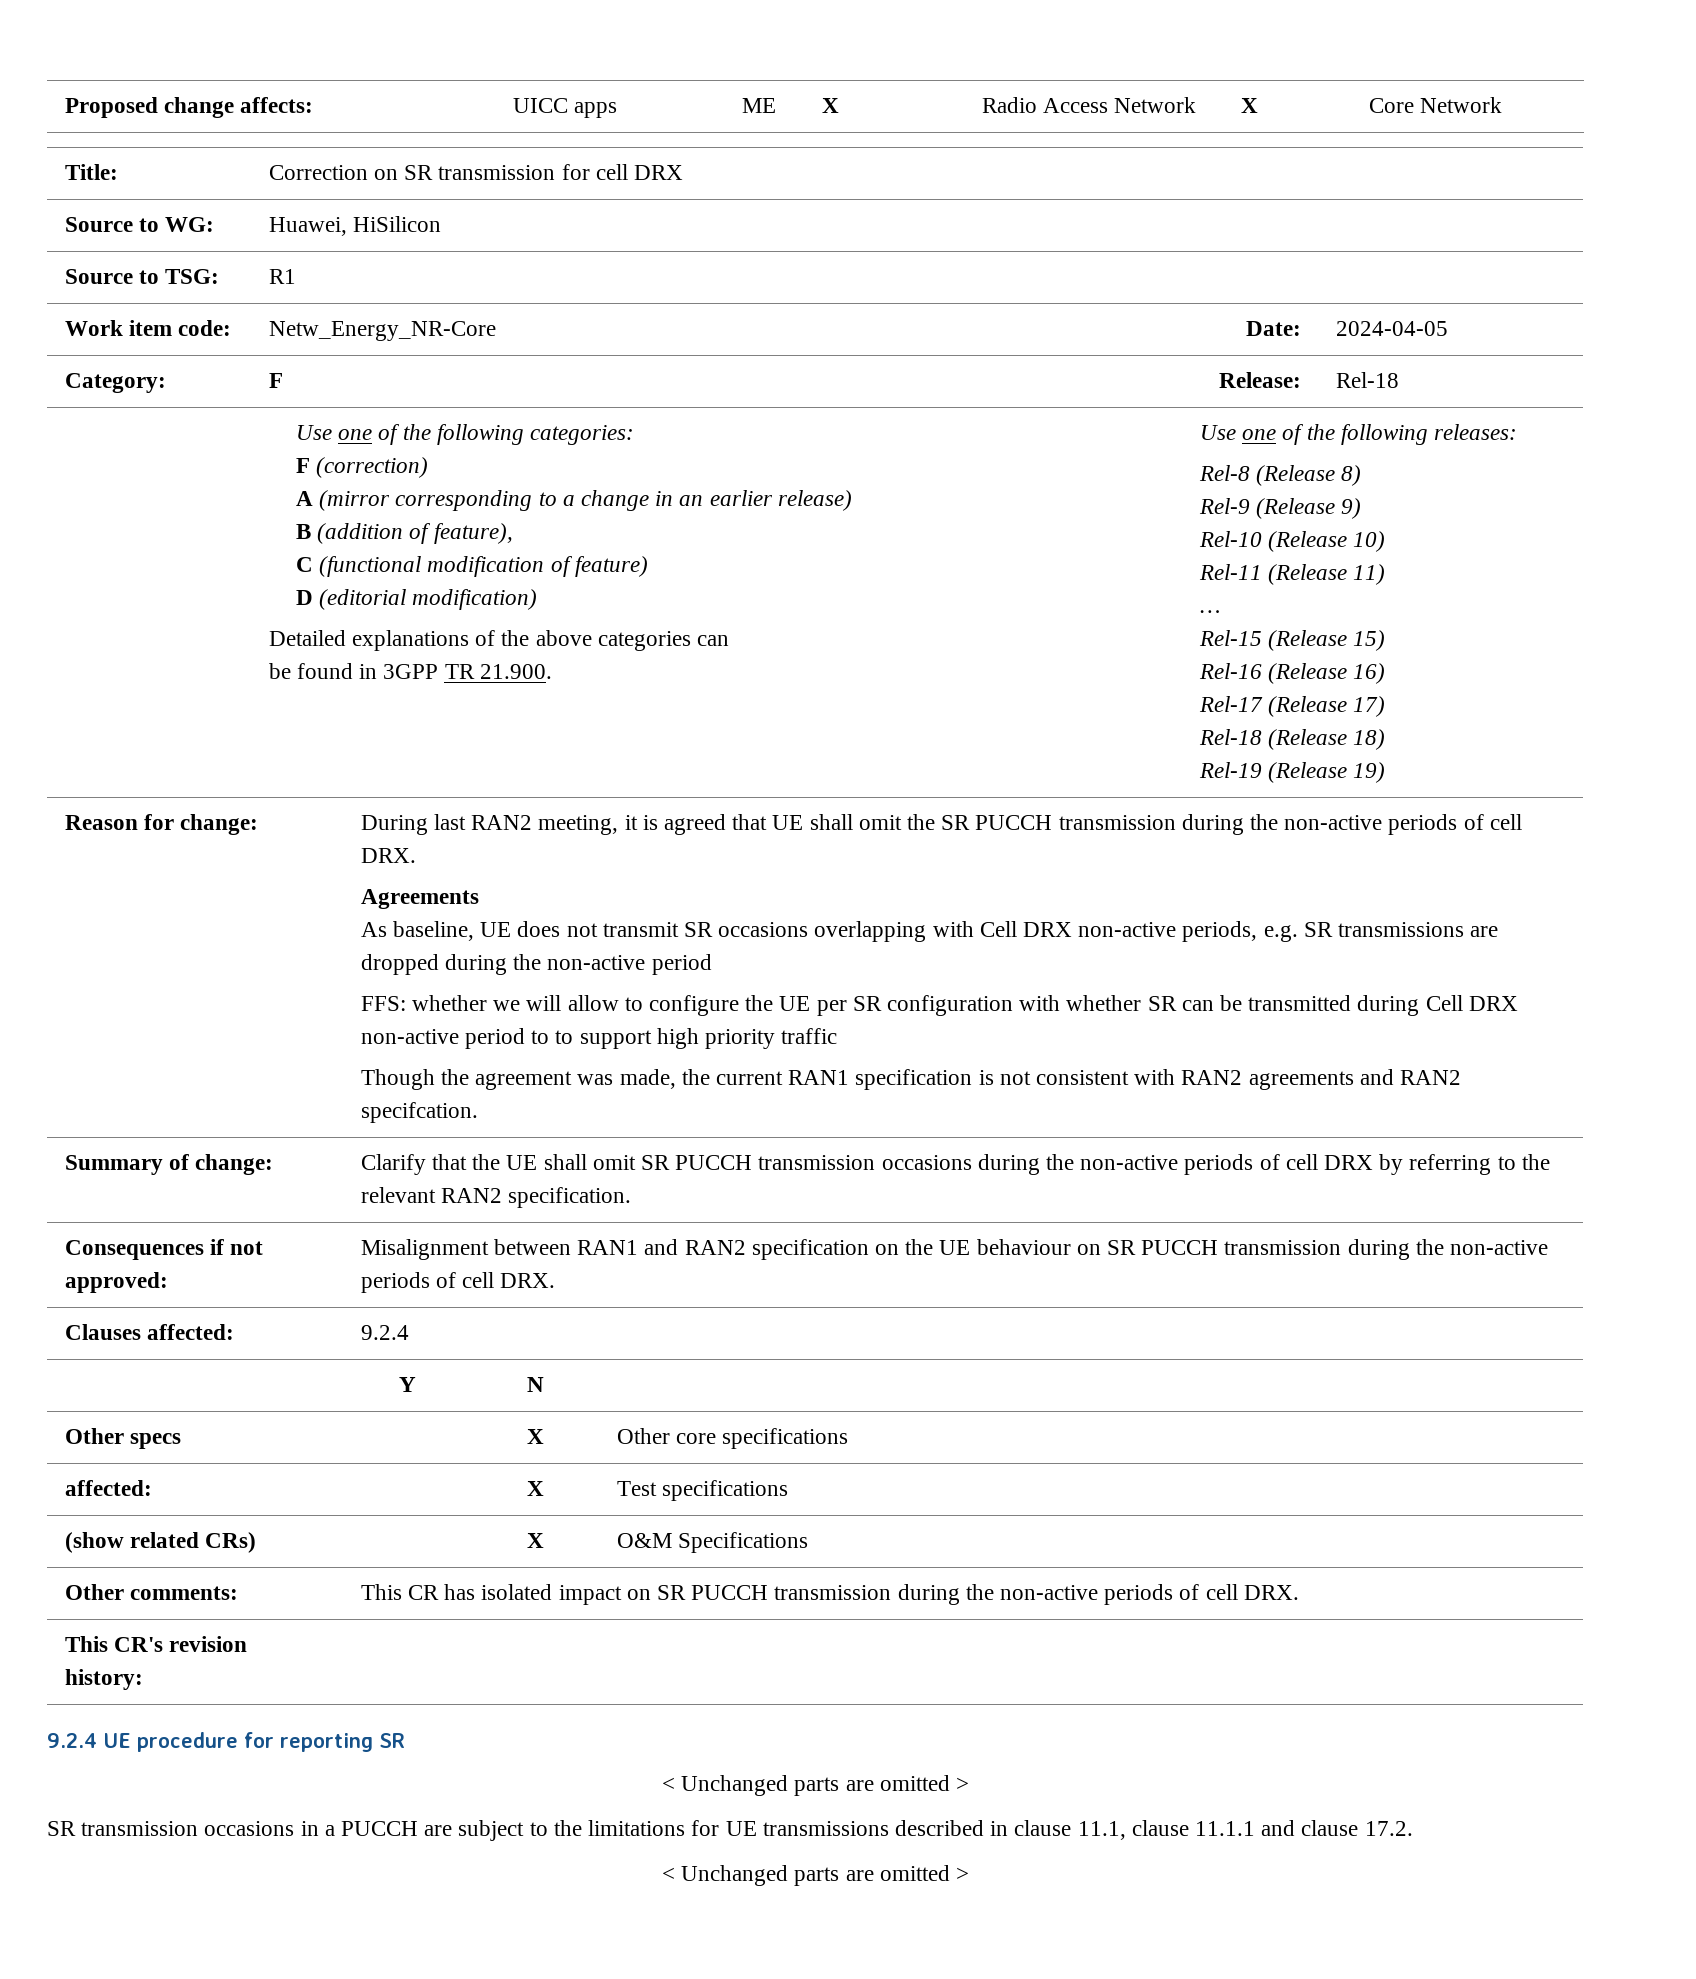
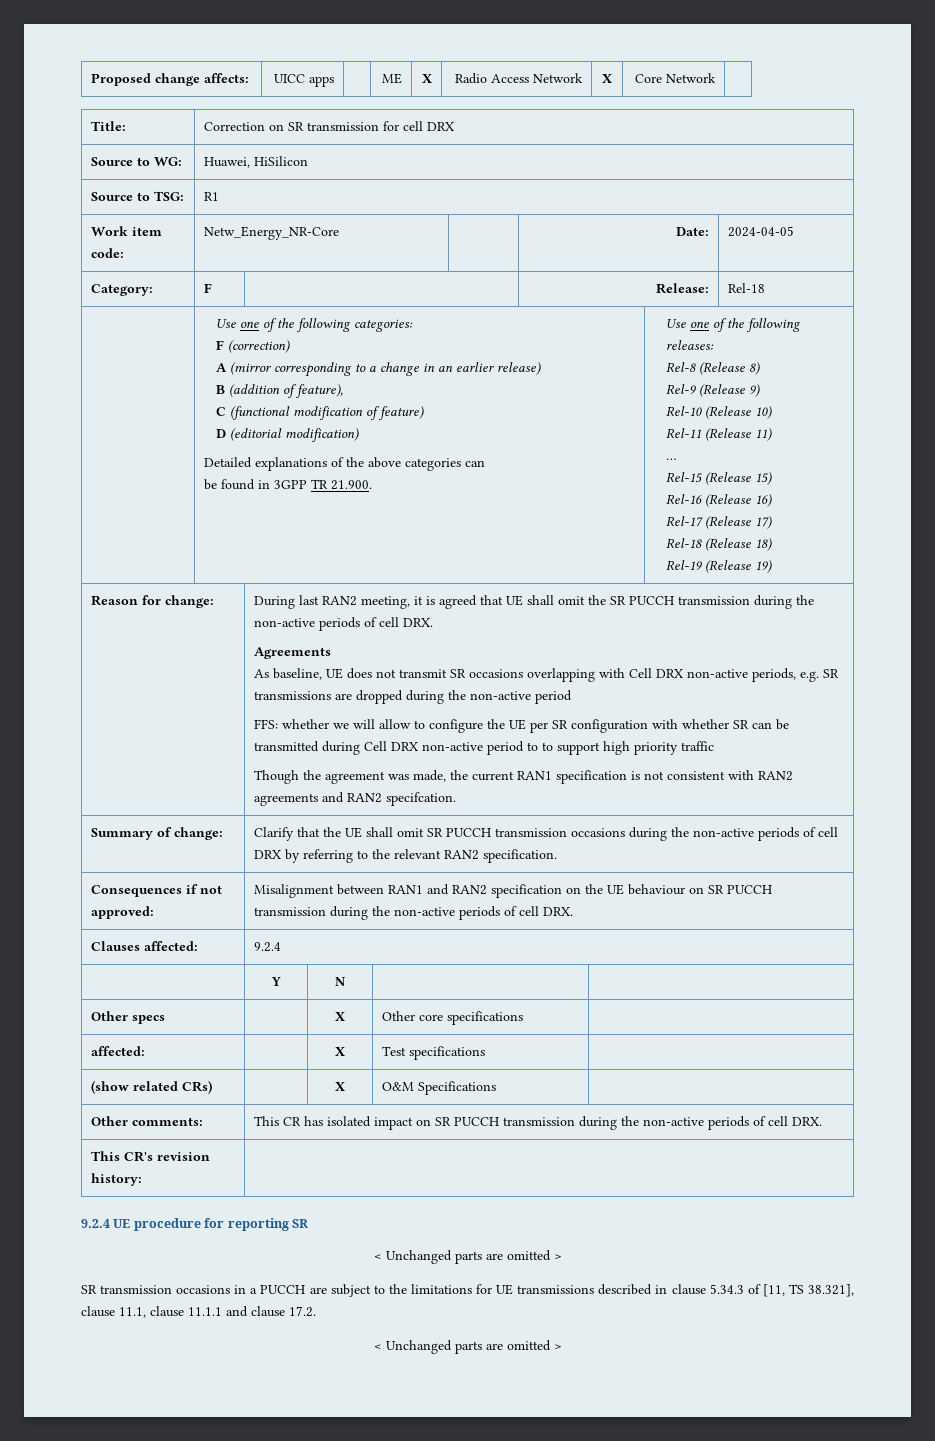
- SR transmission occasions in a PUCCH are subject to the limitations for UE transmissions described in clause 11.1, clause 11.1.1 and clause 17.2.
+ SR transmission occasions in a PUCCH are subject to the limitations for UE transmissions described in clause 5.34.3 of [11, TS 38.321], clause 11.1, clause 11.1.1 and clause 17.2.

